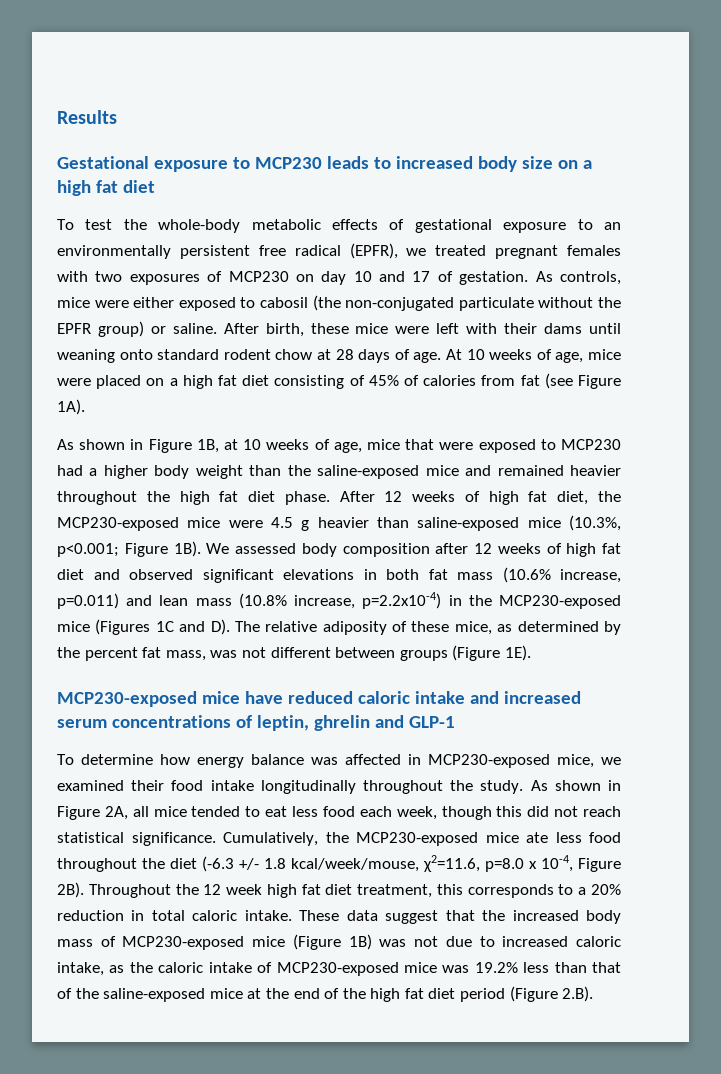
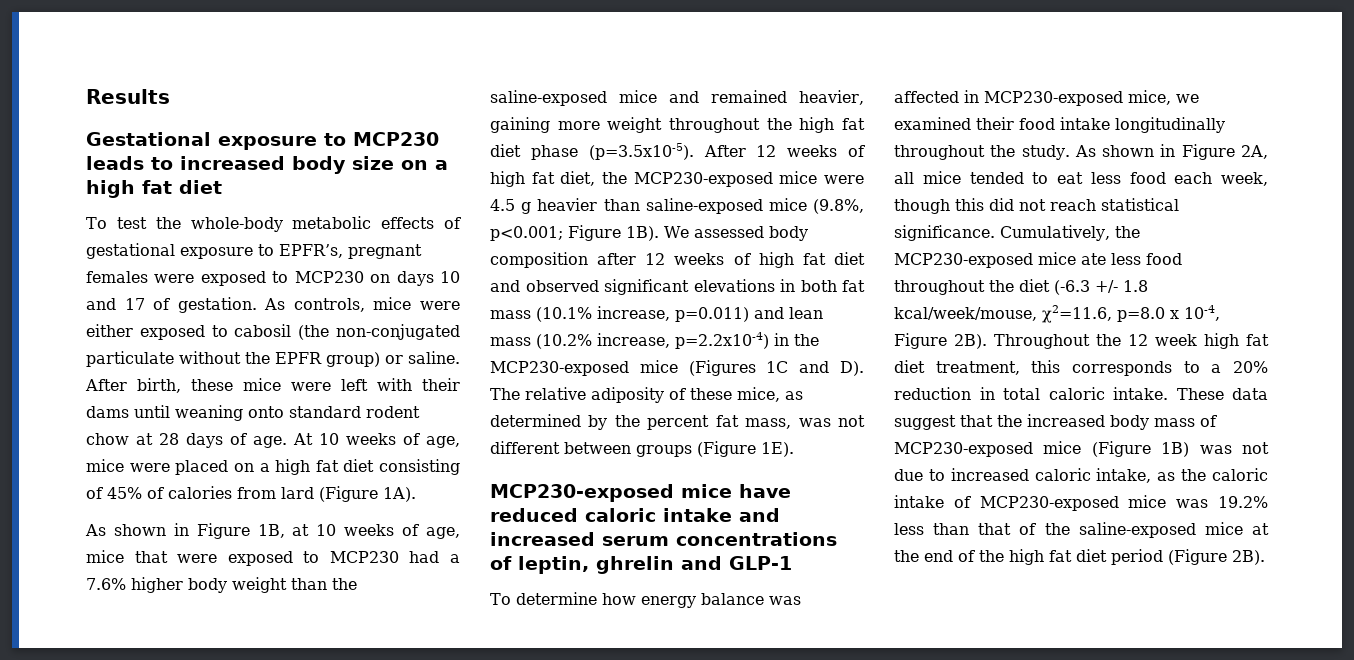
- To test the whole-body metabolic effects of gestational exposure to an environmentally persistent free radical (EPFR), we treated pregnant females with two exposures of MCP230 on day 10 and 17 of gestation.
+ To test the whole-body metabolic effects of gestational exposure to EPFR’s, pregnant females were exposed to MCP230 on days 10 and 17 of gestation.
- At 10 weeks of age, mice were placed on a high fat diet consisting of 45% of calories from fat (see Figure 1A).
+ At 10 weeks of age, mice were placed on a high fat diet consisting of 45% of calories from lard (Figure 1A).
- As shown in Figure 1B, at 10 weeks of age, mice that were exposed to MCP230 had a higher body weight than the saline-exposed mice and remained heavier throughout the high fat diet phase. After 12 weeks of high fat diet, the MCP230-exposed mice were 4.5 g heavier than saline-exposed mice (10.3%, p<0.001; Figure 1B).
+ As shown in Figure 1B, at 10 weeks of age, mice that were exposed to MCP230 had a 7.6% higher body weight than the saline-exposed mice and remained heavier, gaining more weight throughout the high fat diet phase (p=3.5x10-5). After 12 weeks of high fat diet, the MCP230-exposed mice were 4.5 g heavier than saline-exposed mice (9.8%, p<0.001; Figure 1B).
- We assessed body composition after 12 weeks of high fat diet and observed significant elevations in both fat mass (10.6% increase, p=0.011) and lean mass (10.8% increase, p=2.2x10-4) in the MCP230-exposed mice (Figures 1C and D). The relative adiposity of these mice, as determined by the percent fat mass, was not different between groups (Figure 1E).
+ We assessed body composition after 12 weeks of high fat diet and observed significant elevations in both fat mass (10.1% increase, p=0.011) and lean mass (10.2% increase, p=2.2x10-4) in the MCP230-exposed mice (Figures 1C and D). The relative adiposity of these mice, as determined by the percent fat mass, was not different between groups (Figure 1E).
- These data suggest that the increased body mass of MCP230-exposed mice (Figure 1B) was not due to increased caloric intake, as the caloric intake of MCP230-exposed mice was 19.2% less than that of the saline-exposed mice at the end of the high fat diet period (Figure 2.B).
+ These data suggest that the increased body mass of MCP230-exposed mice (Figure 1B) was not due to increased caloric intake, as the caloric intake of MCP230-exposed mice was 19.2% less than that of the saline-exposed mice at the end of the high fat diet period (Figure 2B).

